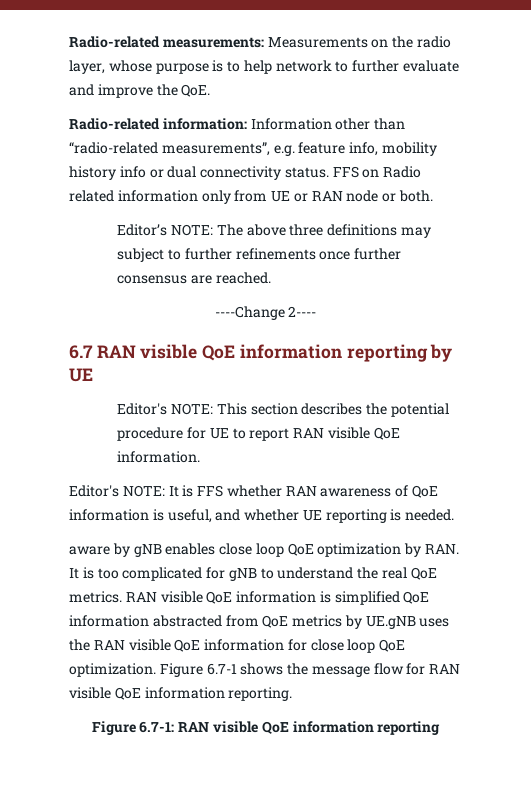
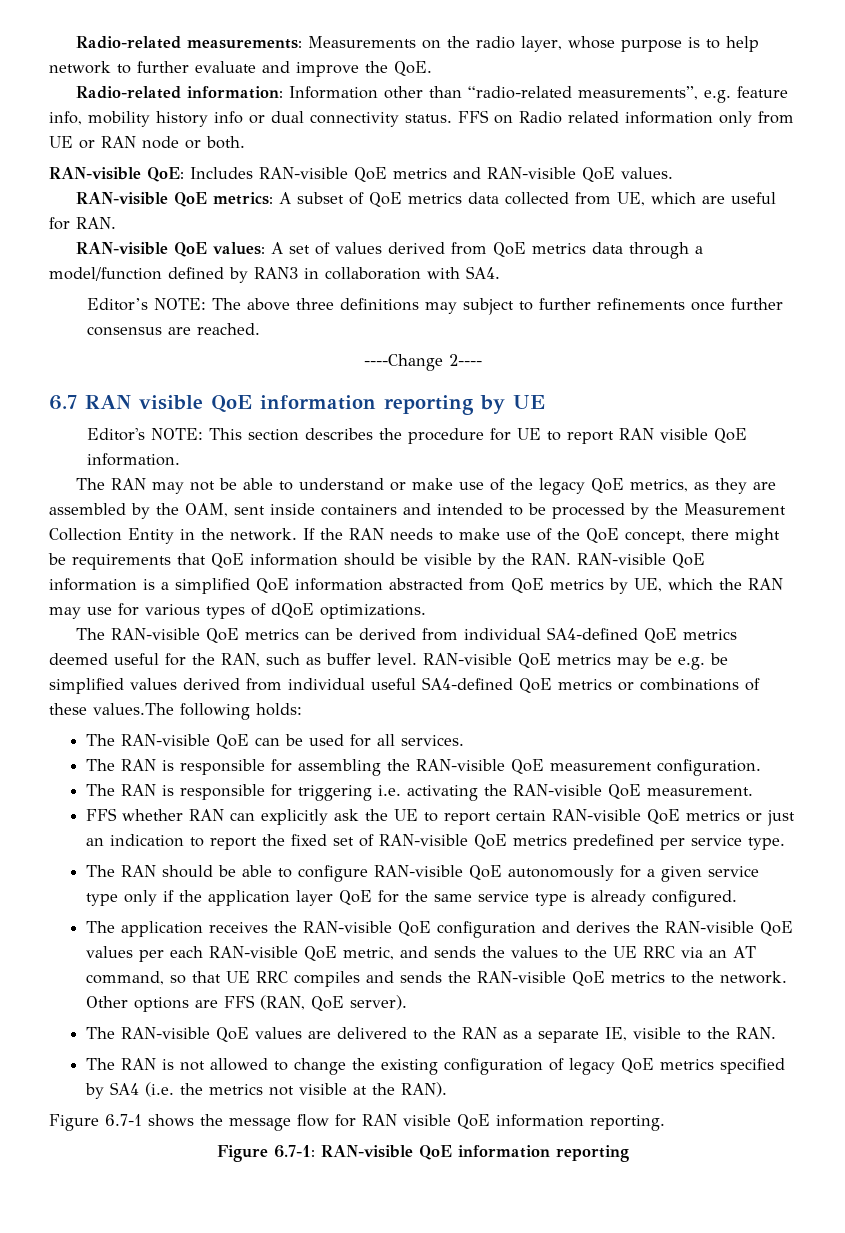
+ RAN-visible QoE: Includes RAN-visible QoE metrics and RAN-visible QoE values.
+ RAN-visible QoE metrics: A subset of QoE metrics data collected from UE, which are useful for RAN.
+ RAN-visible QoE values: A set of values derived from QoE metrics data through a model/function defined by RAN3 in collaboration with SA4.
- Editor's NOTE: This section describes the potential procedure for UE to report RAN visible QoE information.
+ Editor's NOTE: This section describes the procedure for UE to report RAN visible QoE information.
- Editor's NOTE: It is FFS whether RAN awareness of QoE information is useful, and whether UE reporting is needed.
- aware by gNB enables close loop QoE optimization by RAN. It is too complicated for gNB to understand the real QoE metrics. RAN visible QoE information is simplified QoE information abstracted from QoE metrics by UE.gNB uses the RAN visible QoE information for close loop QoE optimization. Figure 6.7-1 shows the message flow for RAN visible QoE information reporting.
+ The RAN may not be able to understand or make use of the legacy QoE metrics, as they are assembled by the OAM, sent inside containers and intended to be processed by the Measurement Collection Entity in the network. If the RAN needs to make use of the QoE concept, there might be requirements that QoE information should be visible by the RAN. RAN-visible QoE information is a simplified QoE information abstracted from QoE metrics by UE, which the RAN may use for various types of dQoE optimizations.
+ The RAN-visible QoE metrics can be derived from individual SA4-defined QoE metrics deemed useful for the RAN, such as buffer level. RAN-visible QoE metrics may be e.g. be simplified values derived from individual useful SA4-defined QoE metrics or combinations of these values.The following holds:
+ The RAN-visible QoE can be used for all services.
+ The RAN is responsible for assembling the RAN-visible QoE measurement configuration.
+ The RAN is responsible for triggering i.e. activating the RAN-visible QoE measurement.
+ FFS whether RAN can explicitly ask the UE to report certain RAN-visible QoE metrics or just an indication to report the fixed set of RAN-visible QoE metrics predefined per service type.
+ The RAN should be able to configure RAN-visible QoE autonomously for a given service type only if the application layer QoE for the same service type is already configured.
+ The application receives the RAN-visible QoE configuration and derives the RAN-visible QoE values per each RAN-visible QoE metric, and sends the values to the UE RRC via an AT command, so that UE RRC compiles and sends the RAN-visible QoE metrics to the network. Other options are FFS (RAN, QoE server).
+ The RAN-visible QoE values are delivered to the RAN as a separate IE, visible to the RAN.
+ The RAN is not allowed to change the existing configuration of legacy QoE metrics specified by SA4 (i.e. the metrics not visible at the RAN).
+ Figure 6.7-1 shows the message flow for RAN visible QoE information reporting.
- Figure 6.7-1: RAN visible QoE information reporting
+ Figure 6.7-1: RAN-visible QoE information reporting

